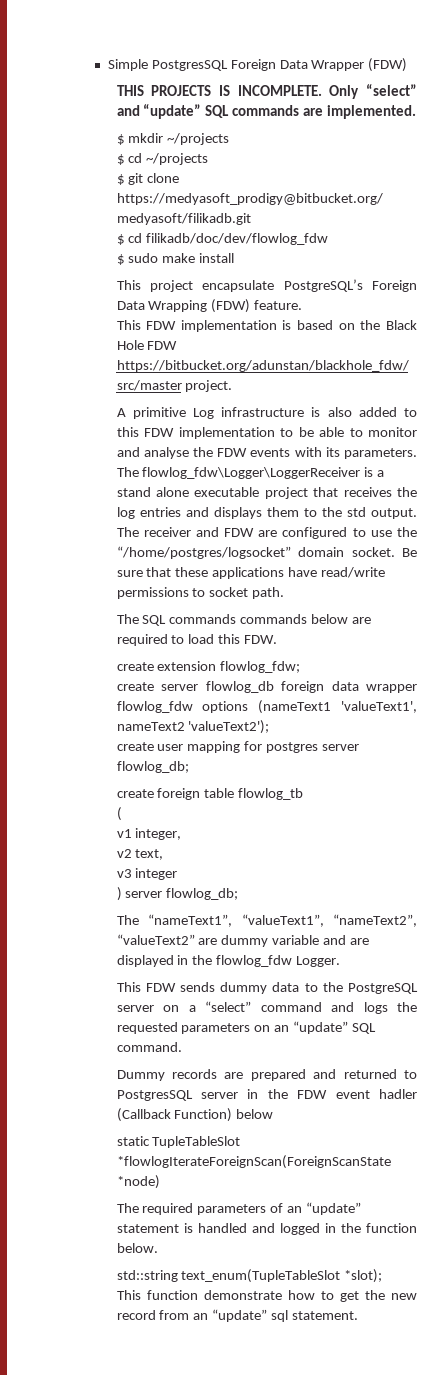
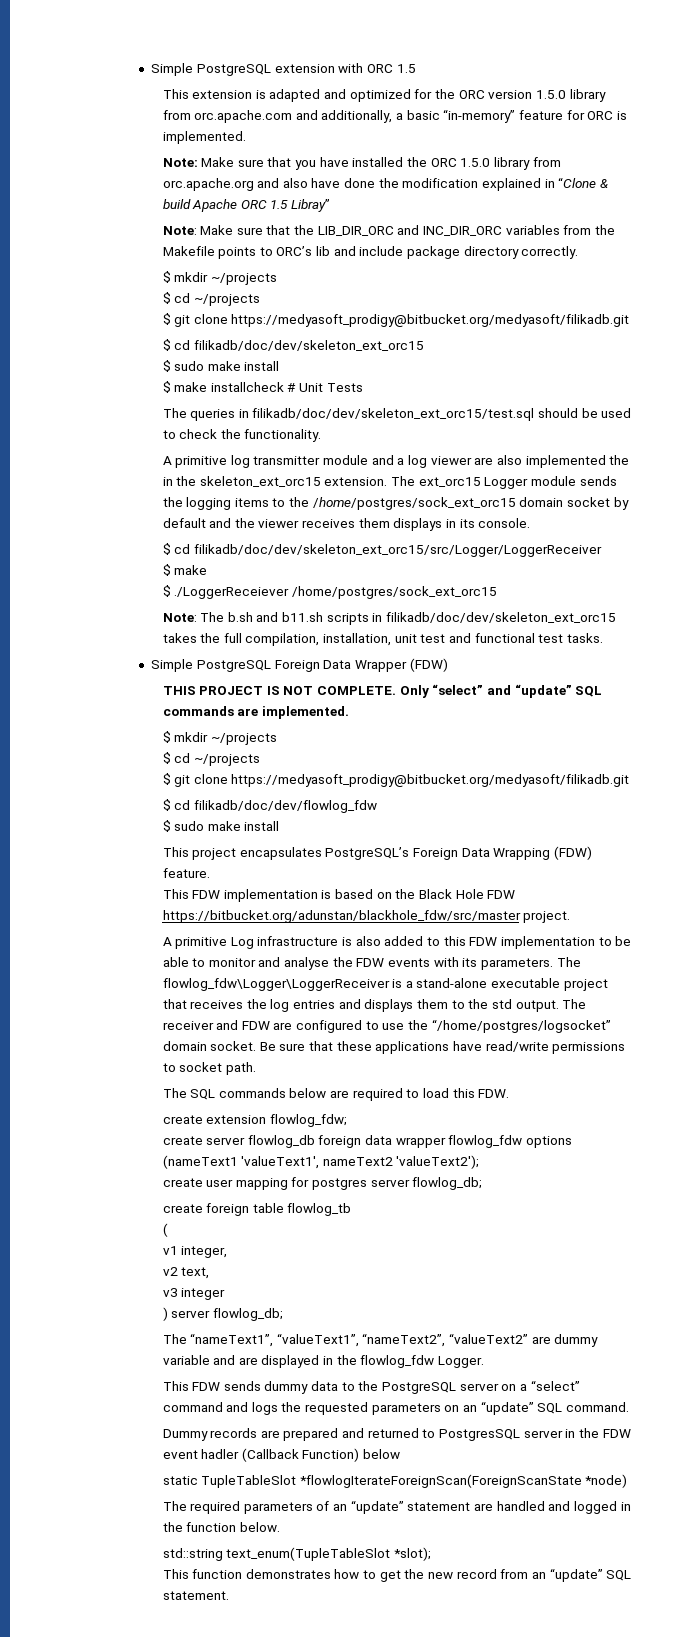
- Simple PostgresSQL Foreign Data Wrapper (FDW)
+ Simple PostgreSQL extension with ORC 1.5
+ This extension is adapted and optimized for the ORC version 1.5.0 library from orc.apache.com and additionally, a basic “in-memory” feature for ORC is implemented.
+ Note: Make sure that you have installed the ORC 1.5.0 library from orc.apache.org and also have done the modification explained in “Clone & build Apache ORC 1.5 Libray”
+ Note: Make sure that the LIB_DIR_ORC and INC_DIR_ORC variables from the Makefile points to ORC’s lib and include package directory correctly.
+ $ mkdir ~/projects
+ $ cd ~/projects
+ $ git clone https://medyasoft_prodigy@bitbucket.org/medyasoft/filikadb.git
+ $ cd filikadb/doc/dev/skeleton_ext_orc15
+ $ sudo make install
+ $ make installcheck # Unit Tests
+ The queries in filikadb/doc/dev/skeleton_ext_orc15/test.sql should be used to check the functionality.
+ A primitive log transmitter module and a log viewer are also implemented the in the skeleton_ext_orc15 extension. The ext_orc15 Logger module sends the logging items to the /home/postgres/sock_ext_orc15 domain socket by default and the viewer receives them displays in its console.
+ $ cd filikadb/doc/dev/skeleton_ext_orc15/src/Logger/LoggerReceiver
+ $ make
+ $ ./LoggerReceiever /home/postgres/sock_ext_orc15
+ Note: The b.sh and b11.sh scripts in filikadb/doc/dev/skeleton_ext_orc15 takes the full compilation, installation, unit test and functional test tasks.
+ Simple PostgreSQL Foreign Data Wrapper (FDW)
- THIS PROJECTS IS INCOMPLETE.
+ THIS PROJECT IS NOT COMPLETE.
- This project encapsulate PostgreSQL’s Foreign Data Wrapping (FDW) feature.
+ This project encapsulates PostgreSQL’s Foreign Data Wrapping (FDW) feature.
- The flowlog_fdw\Logger\LoggerReceiver is a stand alone executable project that receives the log entries and displays them to the std output.
+ The flowlog_fdw\Logger\LoggerReceiver is a stand-alone executable project that receives the log entries and displays them to the std output.
- The SQL commands commands below are required to load this FDW.
+ The SQL commands below are required to load this FDW.
- The required parameters of an “update” statement is handled and logged in the function below.
+ The required parameters of an “update” statement are handled and logged in the function below.
- This function demonstrate how to get the new record from an “update” sql statement.
+ This function demonstrates how to get the new record from an “update” SQL statement.

